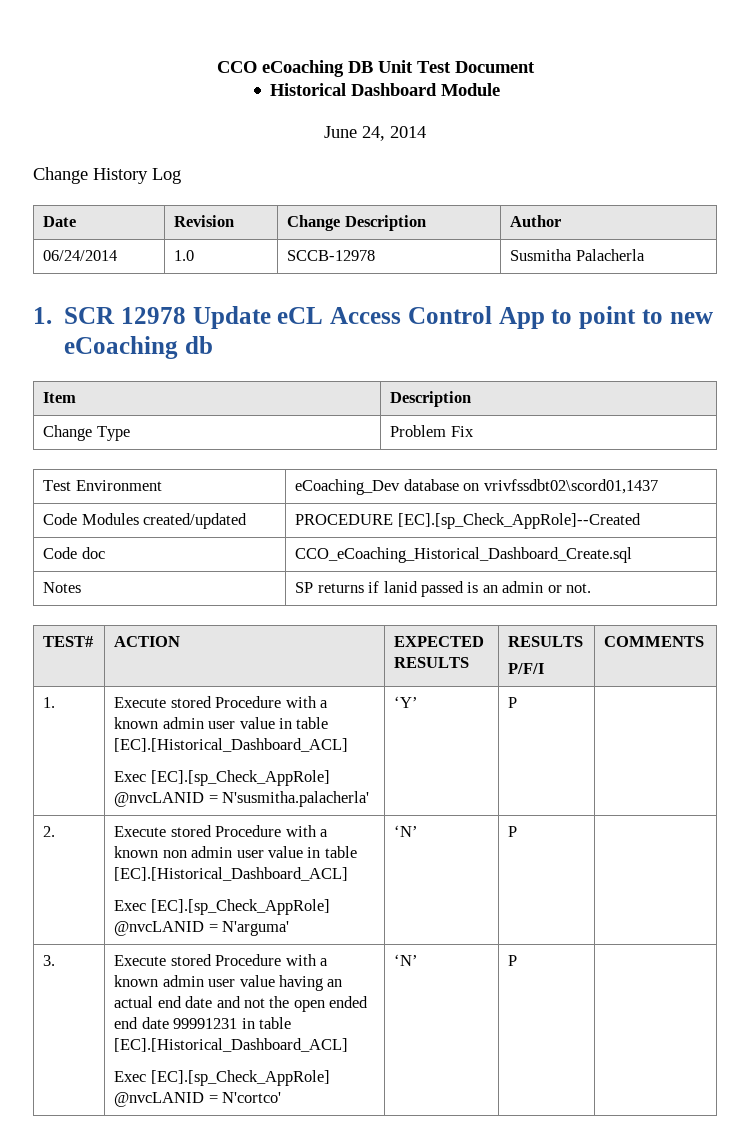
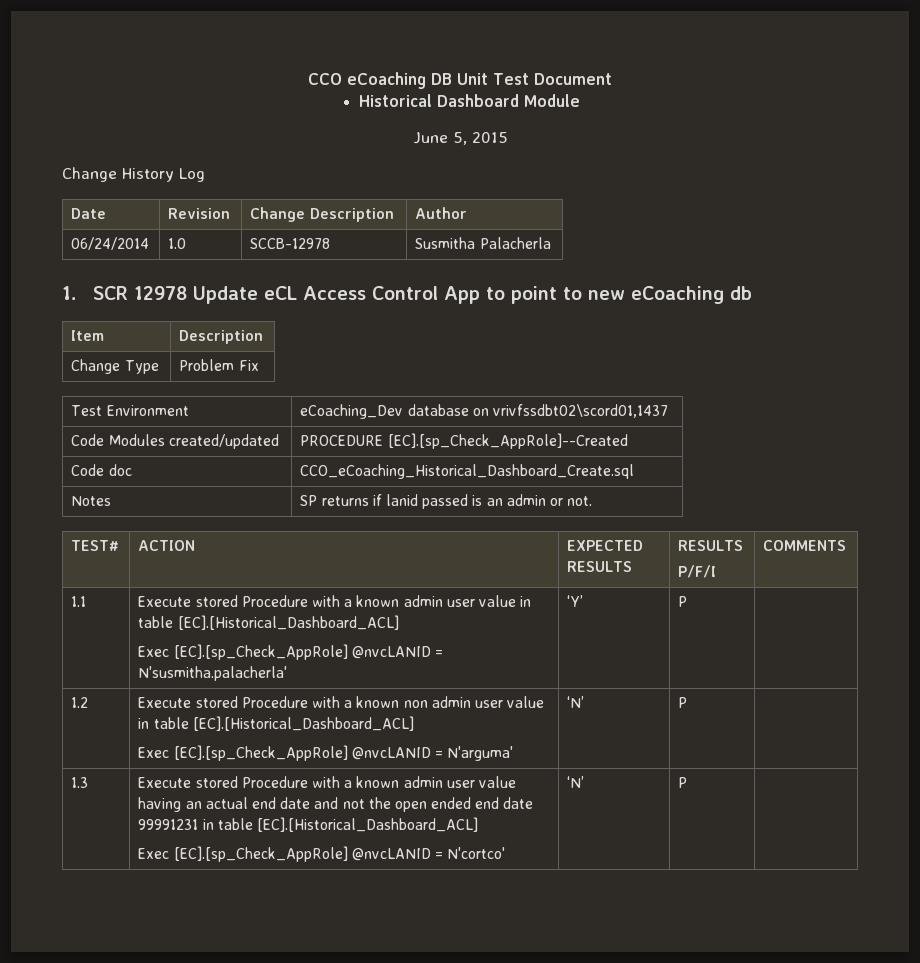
- June 24, 2014
+ June 5, 2015
- 1. | Execute stored Procedure with a known admin user value in table [EC].[Historical_Dashboard_ACL]
+ 1.1 | Execute stored Procedure with a known admin user value in table [EC].[Historical_Dashboard_ACL]
- 2. | Execute stored Procedure with a known non admin user value in table [EC].[Historical_Dashboard_ACL]
+ 1.2 | Execute stored Procedure with a known non admin user value in table [EC].[Historical_Dashboard_ACL]
- 3. | Execute stored Procedure with a known admin user value having an actual end date and not the open ended end date 99991231 in table [EC].[Historical_Dashboard_ACL]
+ 1.3 | Execute stored Procedure with a known admin user value having an actual end date and not the open ended end date 99991231 in table [EC].[Historical_Dashboard_ACL]

